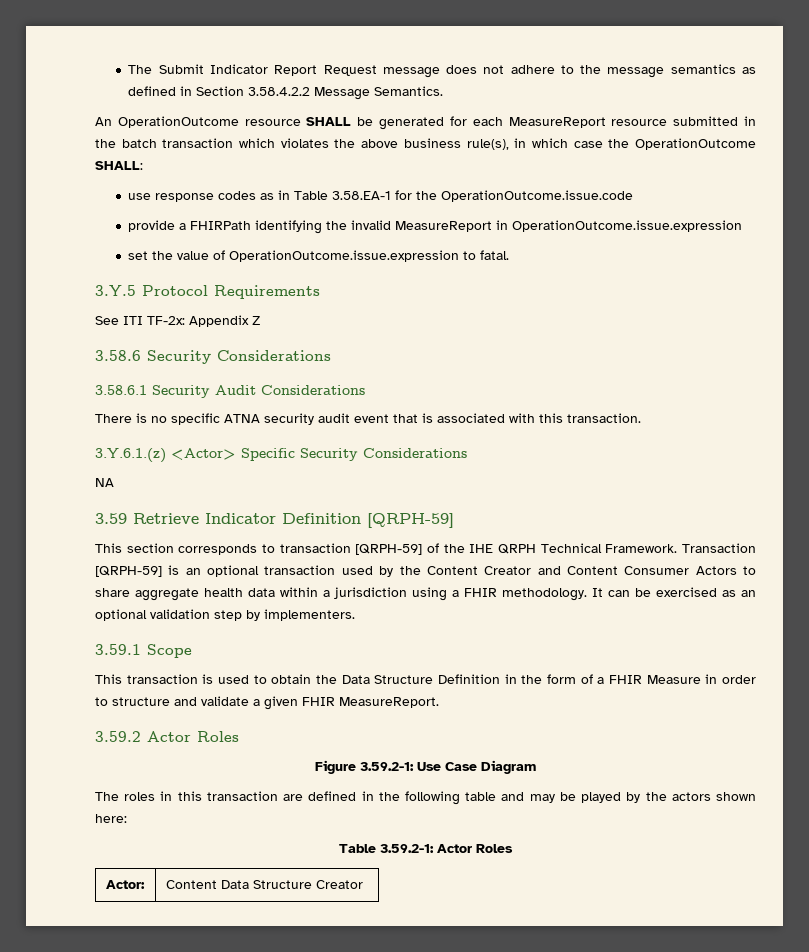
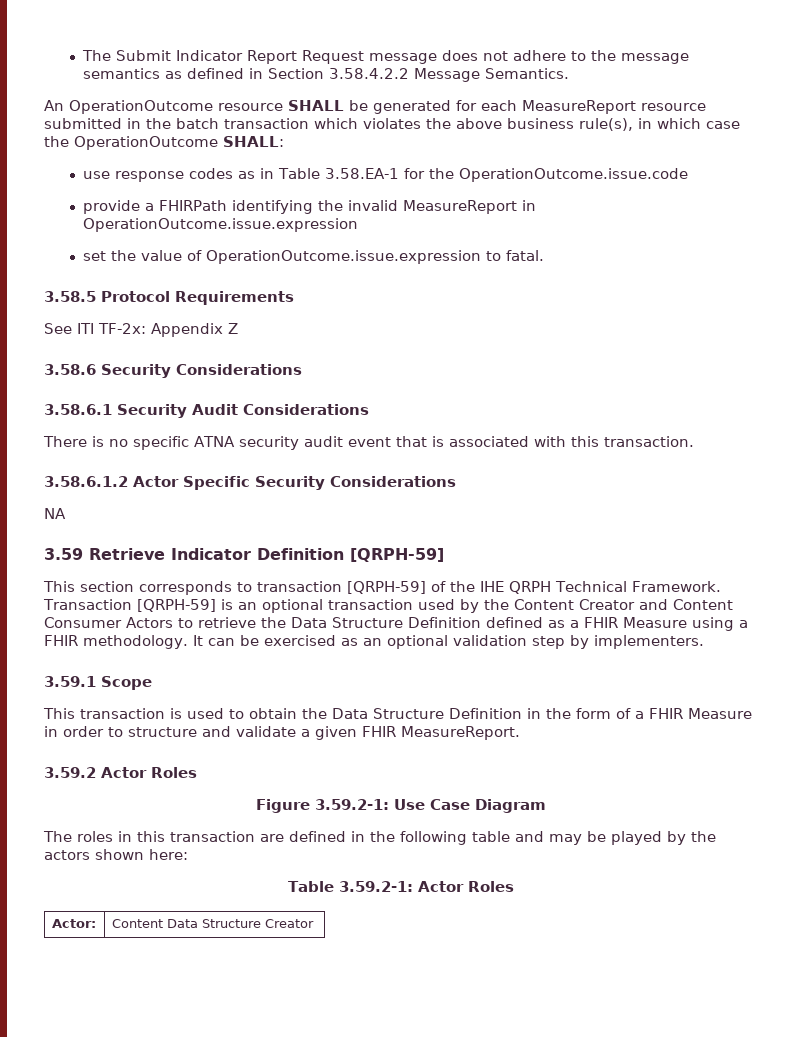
- 3.Y.5 Protocol Requirements
+ 3.58.5 Protocol Requirements
- 3.Y.6.1.(z) <Actor> Specific Security Considerations
+ 3.58.6.1.2 Actor Specific Security Considerations
- Transaction [QRPH-59] is an optional transaction used by the Content Creator and Content Consumer Actors to share aggregate health data within a jurisdiction using a FHIR methodology.
+ Transaction [QRPH-59] is an optional transaction used by the Content Creator and Content Consumer Actors to retrieve the Data Structure Definition defined as a FHIR Measure using a FHIR methodology.

